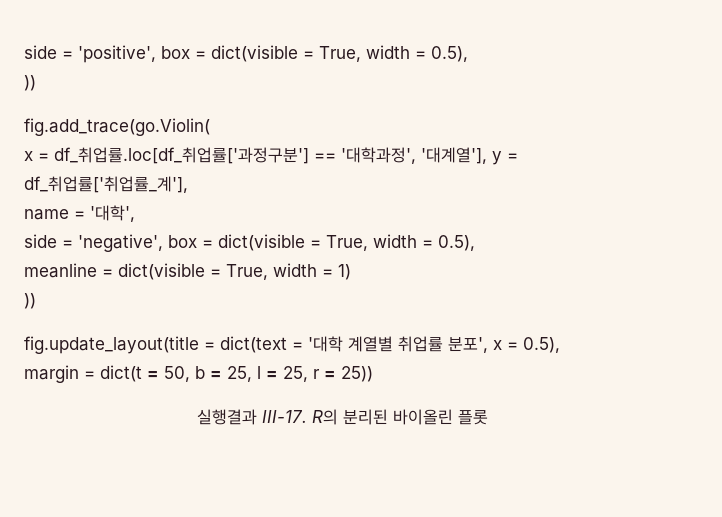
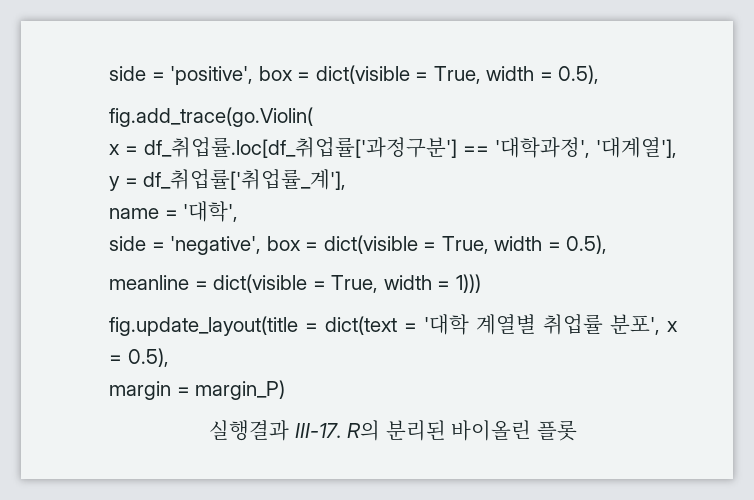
  side = 'positive', box = dict(visible = True, width = 0.5),
- ))
- meanline = dict(visible = True, width = 1)
- ))
+ meanline = dict(visible = True, width = 1)))
- margin = dict(t = 50, b = 25, l = 25, r = 25))
+ margin = margin_P)

